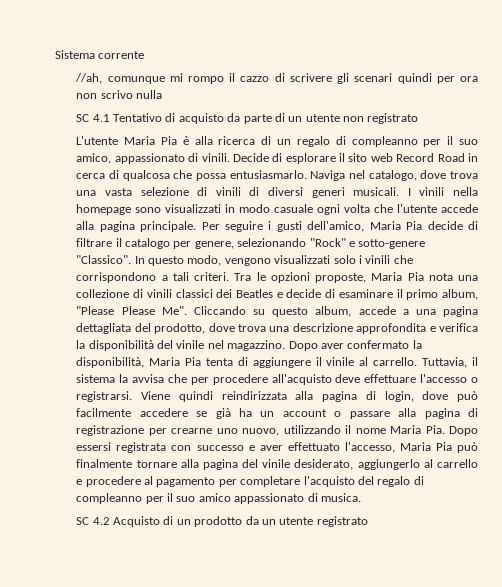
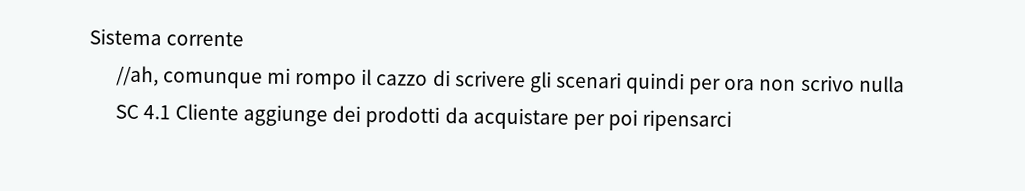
- SC 4.1 Tentativo di acquisto da parte di un utente non registrato
- L'utente Maria Pia è alla ricerca di un regalo di compleanno per il suo amico, appassionato di vinili. Decide di esplorare il sito web Record Road in cerca di qualcosa che possa entusiasmarlo. Naviga nel catalogo, dove trova una vasta selezione di vinili di diversi generi musicali. I vinili nella homepage sono visualizzati in modo casuale ogni volta che l'utente accede alla pagina principale. Per seguire i gusti dell'amico, Maria Pia decide di filtrare il catalogo per genere, selezionando "Rock" e sotto-genere "Classico". In questo modo, vengono visualizzati solo i vinili che corrispondono a tali criteri. Tra le opzioni proposte, Maria Pia nota una collezione di vinili classici dei Beatles e decide di esaminare il primo album, "Please Please Me". Cliccando su questo album, accede a una pagina dettagliata del prodotto, dove trova una descrizione approfondita e verifica la disponibilità del vinile nel magazzino. Dopo aver confermato la disponibilità, Maria Pia tenta di aggiungere il vinile al carrello. Tuttavia, il sistema la avvisa che per procedere all'acquisto deve effettuare l'accesso o registrarsi. Viene quindi reindirizzata alla pagina di login, dove può facilmente accedere se già ha un account o passare alla pagina di registrazione per crearne uno nuovo, utilizzando il nome Maria Pia. Dopo essersi registrata con successo e aver effettuato l'accesso, Maria Pia può finalmente tornare alla pagina del vinile desiderato, aggiungerlo al carrello e procedere al pagamento per completare l'acquisto del regalo di compleanno per il suo amico appassionato di musica.
- SC 4.2 Acquisto di un prodotto da un utente registrato
+ SC 4.1 Cliente aggiunge dei prodotti da acquistare per poi ripensarci

